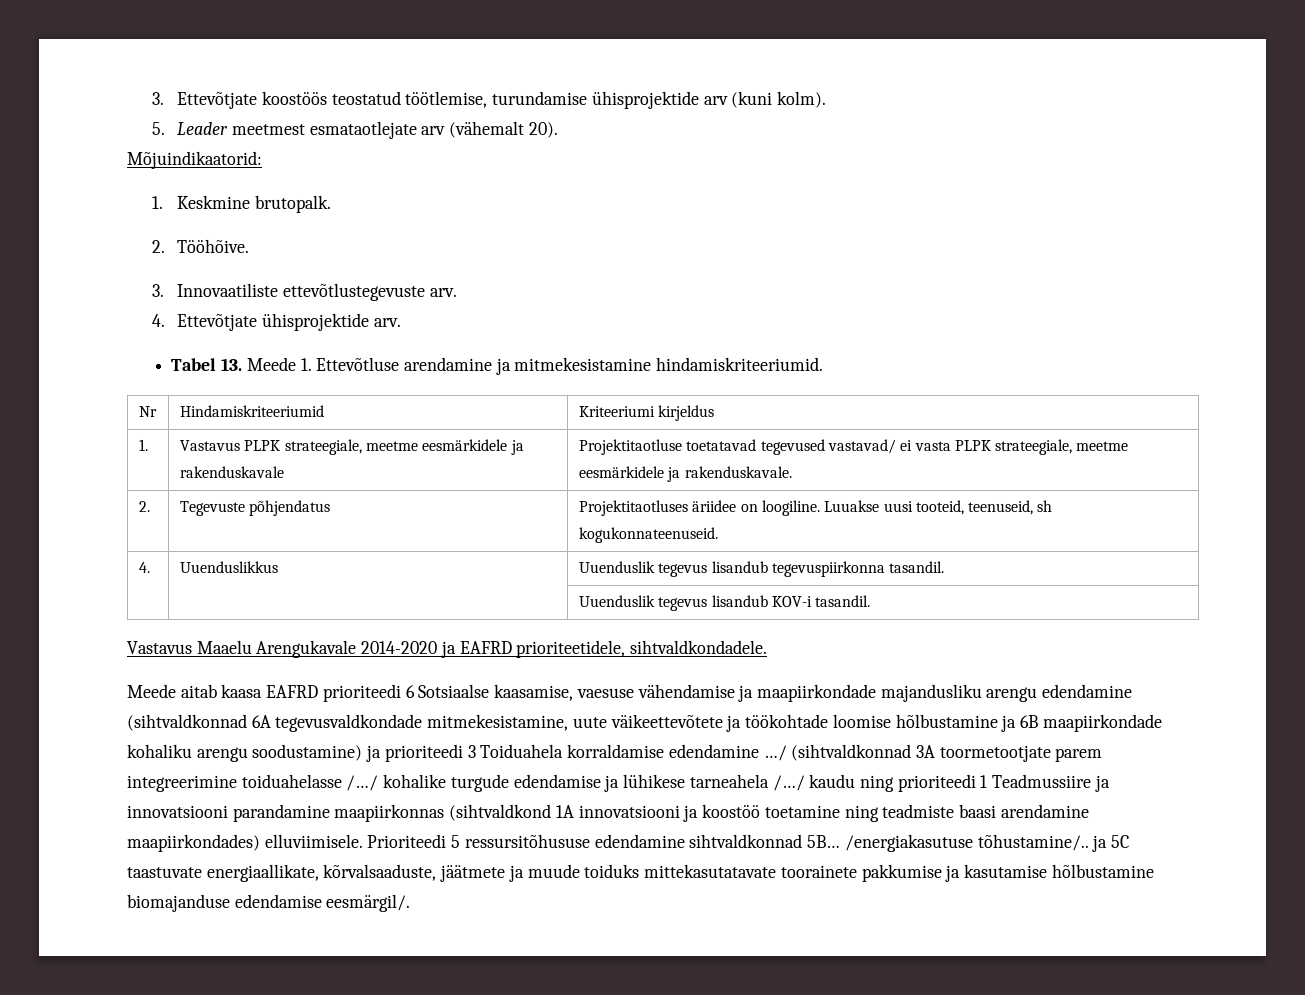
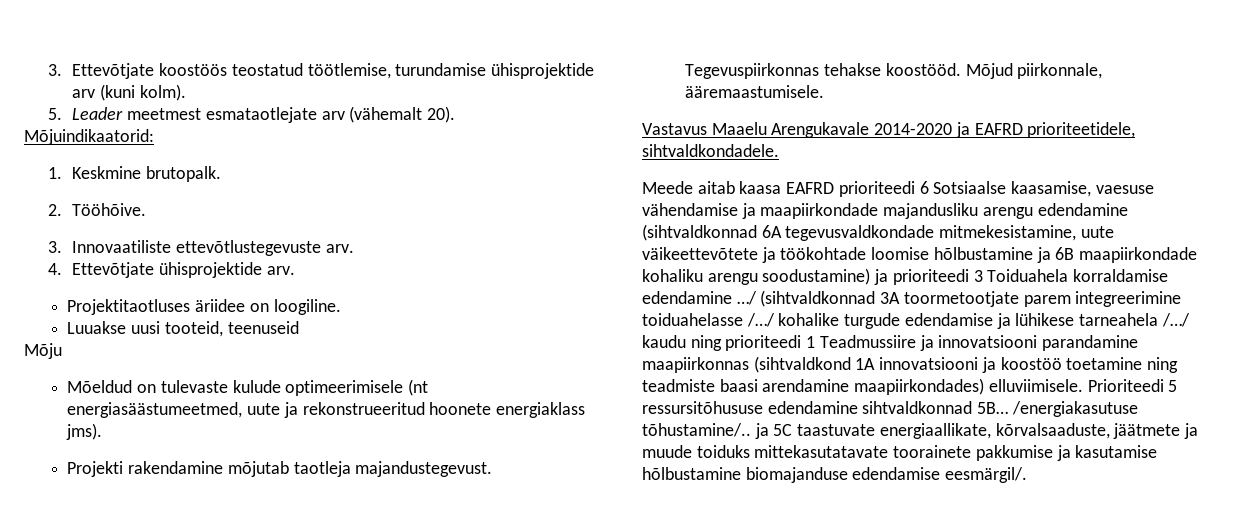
- Tabel 13. Meede 1. Ettevõtluse arendamine ja mitmekesistamine hindamiskriteeriumid.
- Nr | Hindamiskriteeriumid | Kriteeriumi kirjeldus
- 1. | Vastavus PLPK strateegiale, meetme eesmärkidele ja rakenduskavale | Projektitaotluse toetatavad tegevused vastavad/ ei vasta PLPK strateegiale, meetme eesmärkidele ja rakenduskavale.
- 2. | Tegevuste põhjendatus | Projektitaotluses äriidee on loogiline. Luuakse uusi tooteid, teenuseid, sh kogukonnateenuseid.
- 4. | Uuenduslikkus | Uuenduslik tegevus lisandub tegevuspiirkonna tasandil.
- | | Uuenduslik tegevus lisandub KOV-i tasandil.
+ Projektitaotluses äriidee on loogiline.
+ Luuakse uusi tooteid, teenuseid
+ Mõju
+ Mõeldud on tulevaste kulude optimeerimisele (nt energiasäästumeetmed, uute ja rekonstrueeritud hoonete energiaklass jms).
+ Projekti rakendamine mõjutab taotleja majandustegevust. Tegevuspiirkonnas tehakse koostööd. Mõjud piirkonnale, ääremaastumisele.

